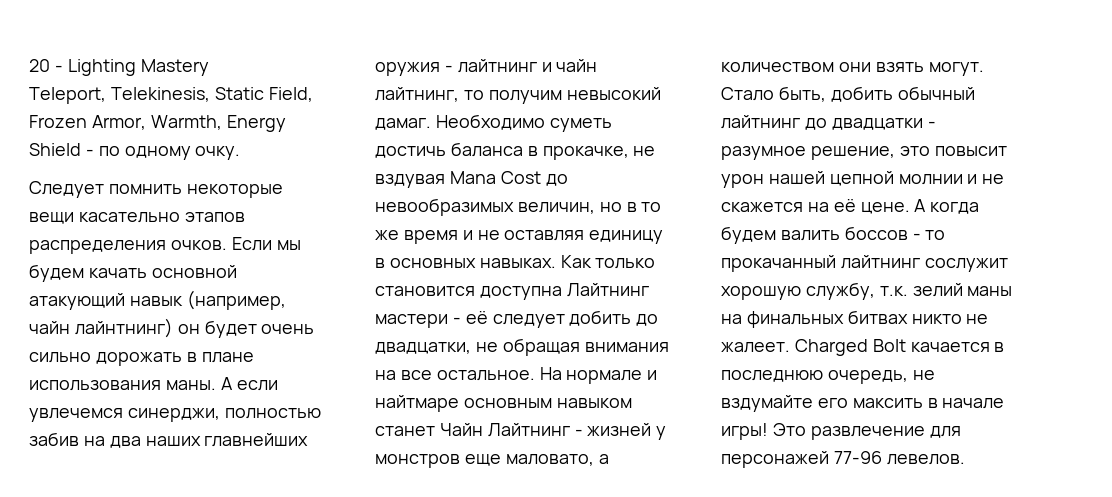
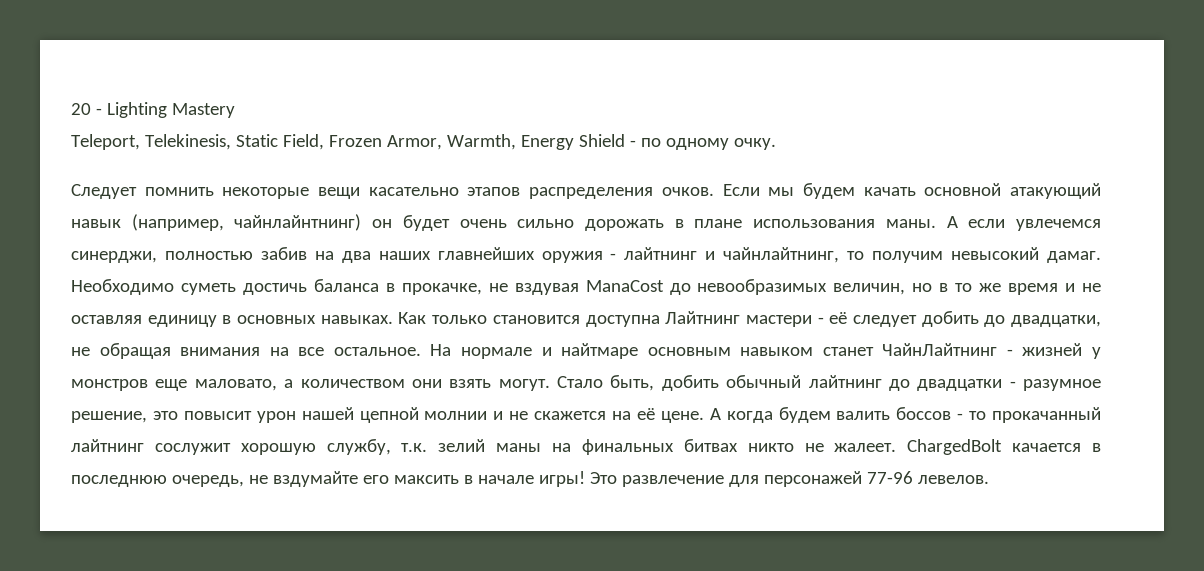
- Если мы будем качать основной атакующий навык (например, чайн лайнтнинг) он будет очень сильно дорожать в плане использования маны.
+ Если мы будем качать основной атакующий навык (например, чайнлайнтнинг) он будет очень сильно дорожать в плане использования маны.
- А если увлечемся синерджи, полностью забив на два наших главнейших оружия - лайтнинг и чайн лайтнинг, то получим невысокий дамаг.
+ А если увлечемся синерджи, полностью забив на два наших главнейших оружия - лайтнинг и чайнлайтнинг, то получим невысокий дамаг.
- Необходимо суметь достичь баланса в прокачке, не вздувая Mana Cost до невообразимых величин, но в то же время и не оставляя единицу в основных навыках.
+ Необходимо суметь достичь баланса в прокачке, не вздувая ManaCost до невообразимых величин, но в то же время и не оставляя единицу в основных навыках.
- На нормале и найтмаре основным навыком станет Чайн Лайтнинг - жизней у монстров еще маловато, а количеством они взять могут.
+ На нормале и найтмаре основным навыком станет ЧайнЛайтнинг - жизней у монстров еще маловато, а количеством они взять могут.
- Charged Bolt качается в последнюю очередь, не вздумайте его максить в начале игры!
+ ChargedBolt качается в последнюю очередь, не вздумайте его максить в начале игры!

